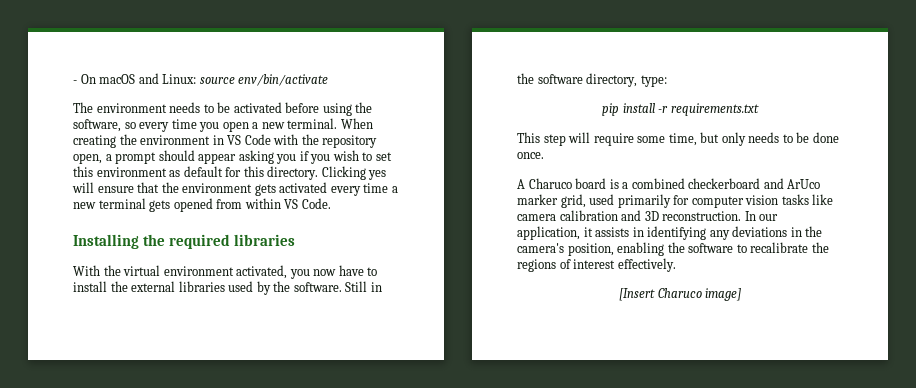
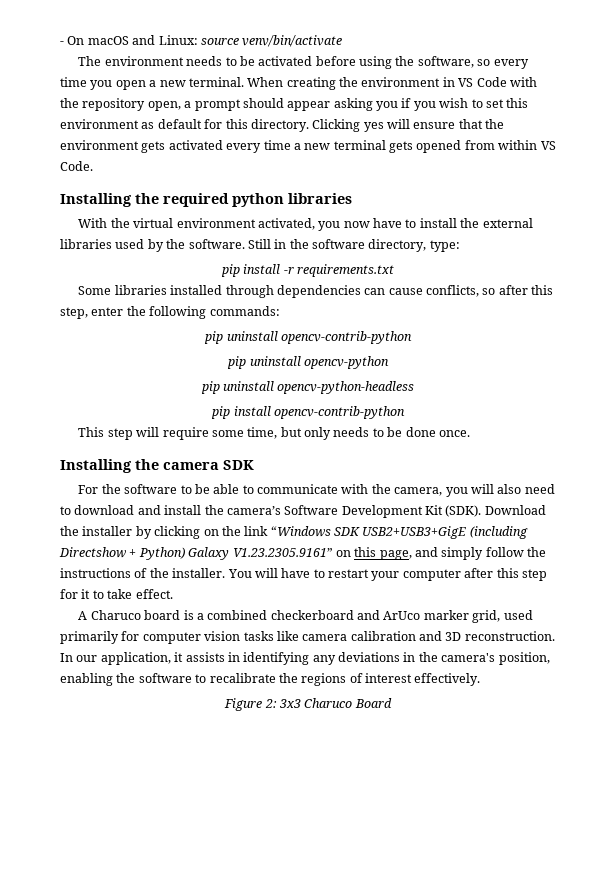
- - On macOS and Linux: source env/bin/activate
+ - On macOS and Linux: source venv/bin/activate
- Installing the required libraries
+ Installing the required python libraries
+ Some libraries installed through dependencies can cause conflicts, so after this step, enter the following commands:
+ pip uninstall opencv-contrib-python
+ pip uninstall opencv-python
+ pip uninstall opencv-python-headless
+ pip install opencv-contrib-python
+ Installing the camera SDK
+ For the software to be able to communicate with the camera, you will also need to download and install the camera’s Software Development Kit (SDK). Download the installer by clicking on the link “Windows SDK USB2+USB3+GigE (including Directshow + Python) Galaxy V1.23.2305.9161” on this page, and simply follow the instructions of the installer. You will have to restart your computer after this step for it to take effect.
- [Insert Charuco image]
+ Figure 2: 3x3 Charuco Board

